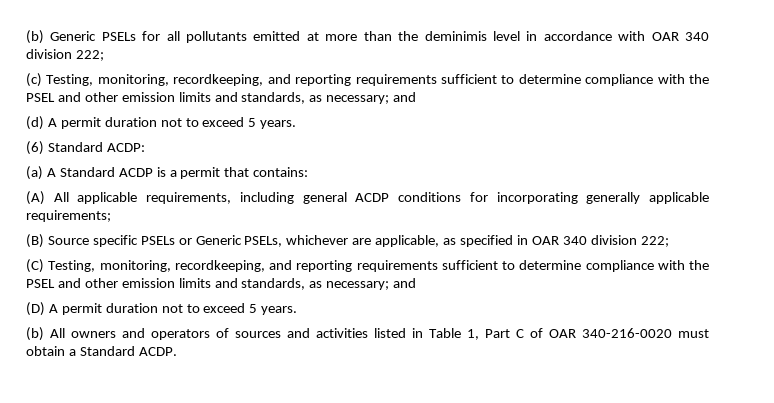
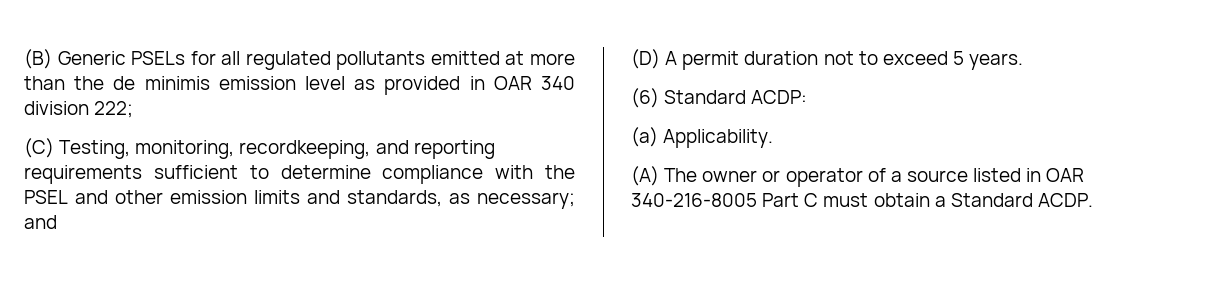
- (b) Generic PSELs for all pollutants emitted at more than the deminimis level in accordance with OAR 340 division 222;
- (c) Testing, monitoring, recordkeeping, and reporting requirements sufficient to determine compliance with the PSEL and other emission limits and standards, as necessary; and
- (d) A permit duration not to exceed 5 years.
- (6) Standard ACDP:
- (a) A Standard ACDP is a permit that contains:
- (A) All applicable requirements, including general ACDP conditions for incorporating generally applicable requirements;
- (B) Source specific PSELs or Generic PSELs, whichever are applicable, as specified in OAR 340 division 222;
+ (B) Generic PSELs for all regulated pollutants emitted at more than the de minimis emission level as provided in OAR 340 division 222;
- (b) All owners and operators of sources and activities listed in Table 1, Part C of OAR 340-216-0020 must obtain a Standard ACDP.
+ (6) Standard ACDP:
+ (a) Applicability.
+ (A) The owner or operator of a source listed in OAR 340-216-8005 Part C must obtain a Standard ACDP.

